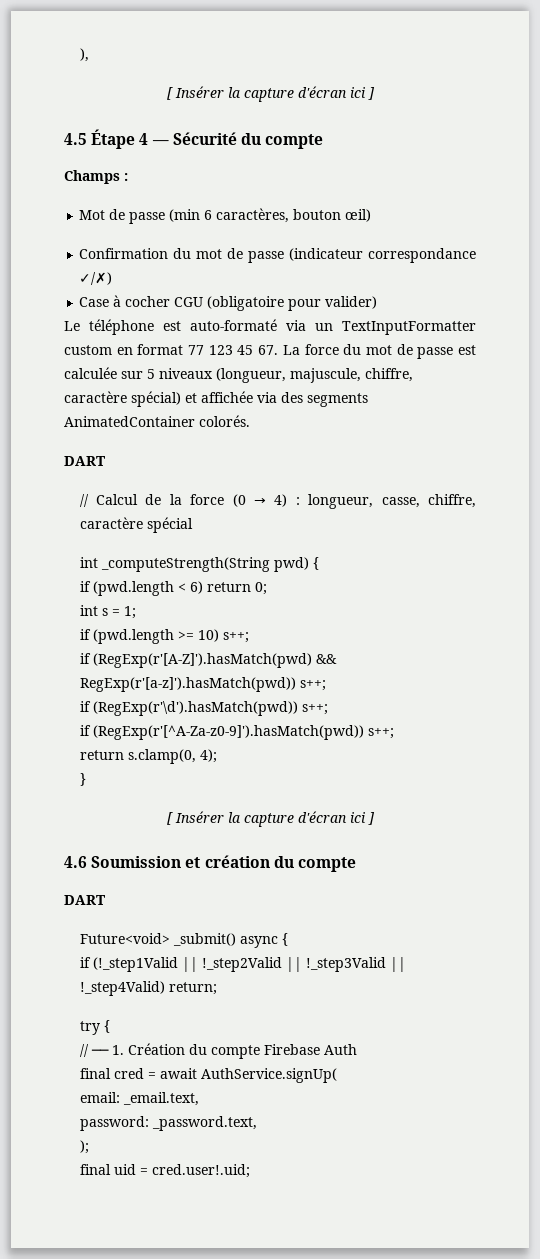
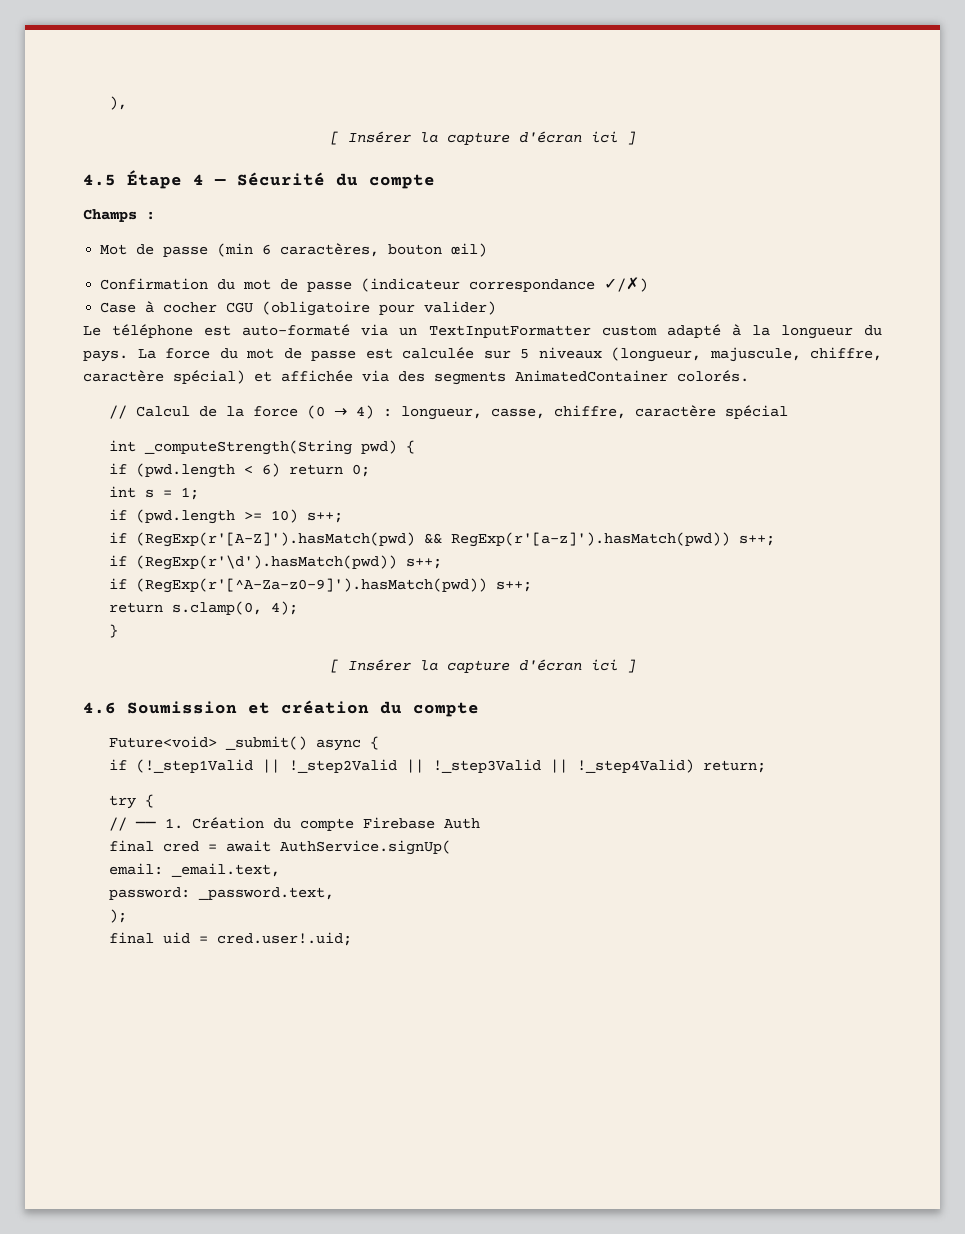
- Le téléphone est auto-formaté via un TextInputFormatter custom en format 77 123 45 67. La force du mot de passe est calculée sur 5 niveaux (longueur, majuscule, chiffre, caractère spécial) et affichée via des segments AnimatedContainer colorés.
- DART
+ Le téléphone est auto-formaté via un TextInputFormatter custom adapté à la longueur du pays. La force du mot de passe est calculée sur 5 niveaux (longueur, majuscule, chiffre, caractère spécial) et affichée via des segments AnimatedContainer colorés.
  4.6 Soumission et création du compte
- DART

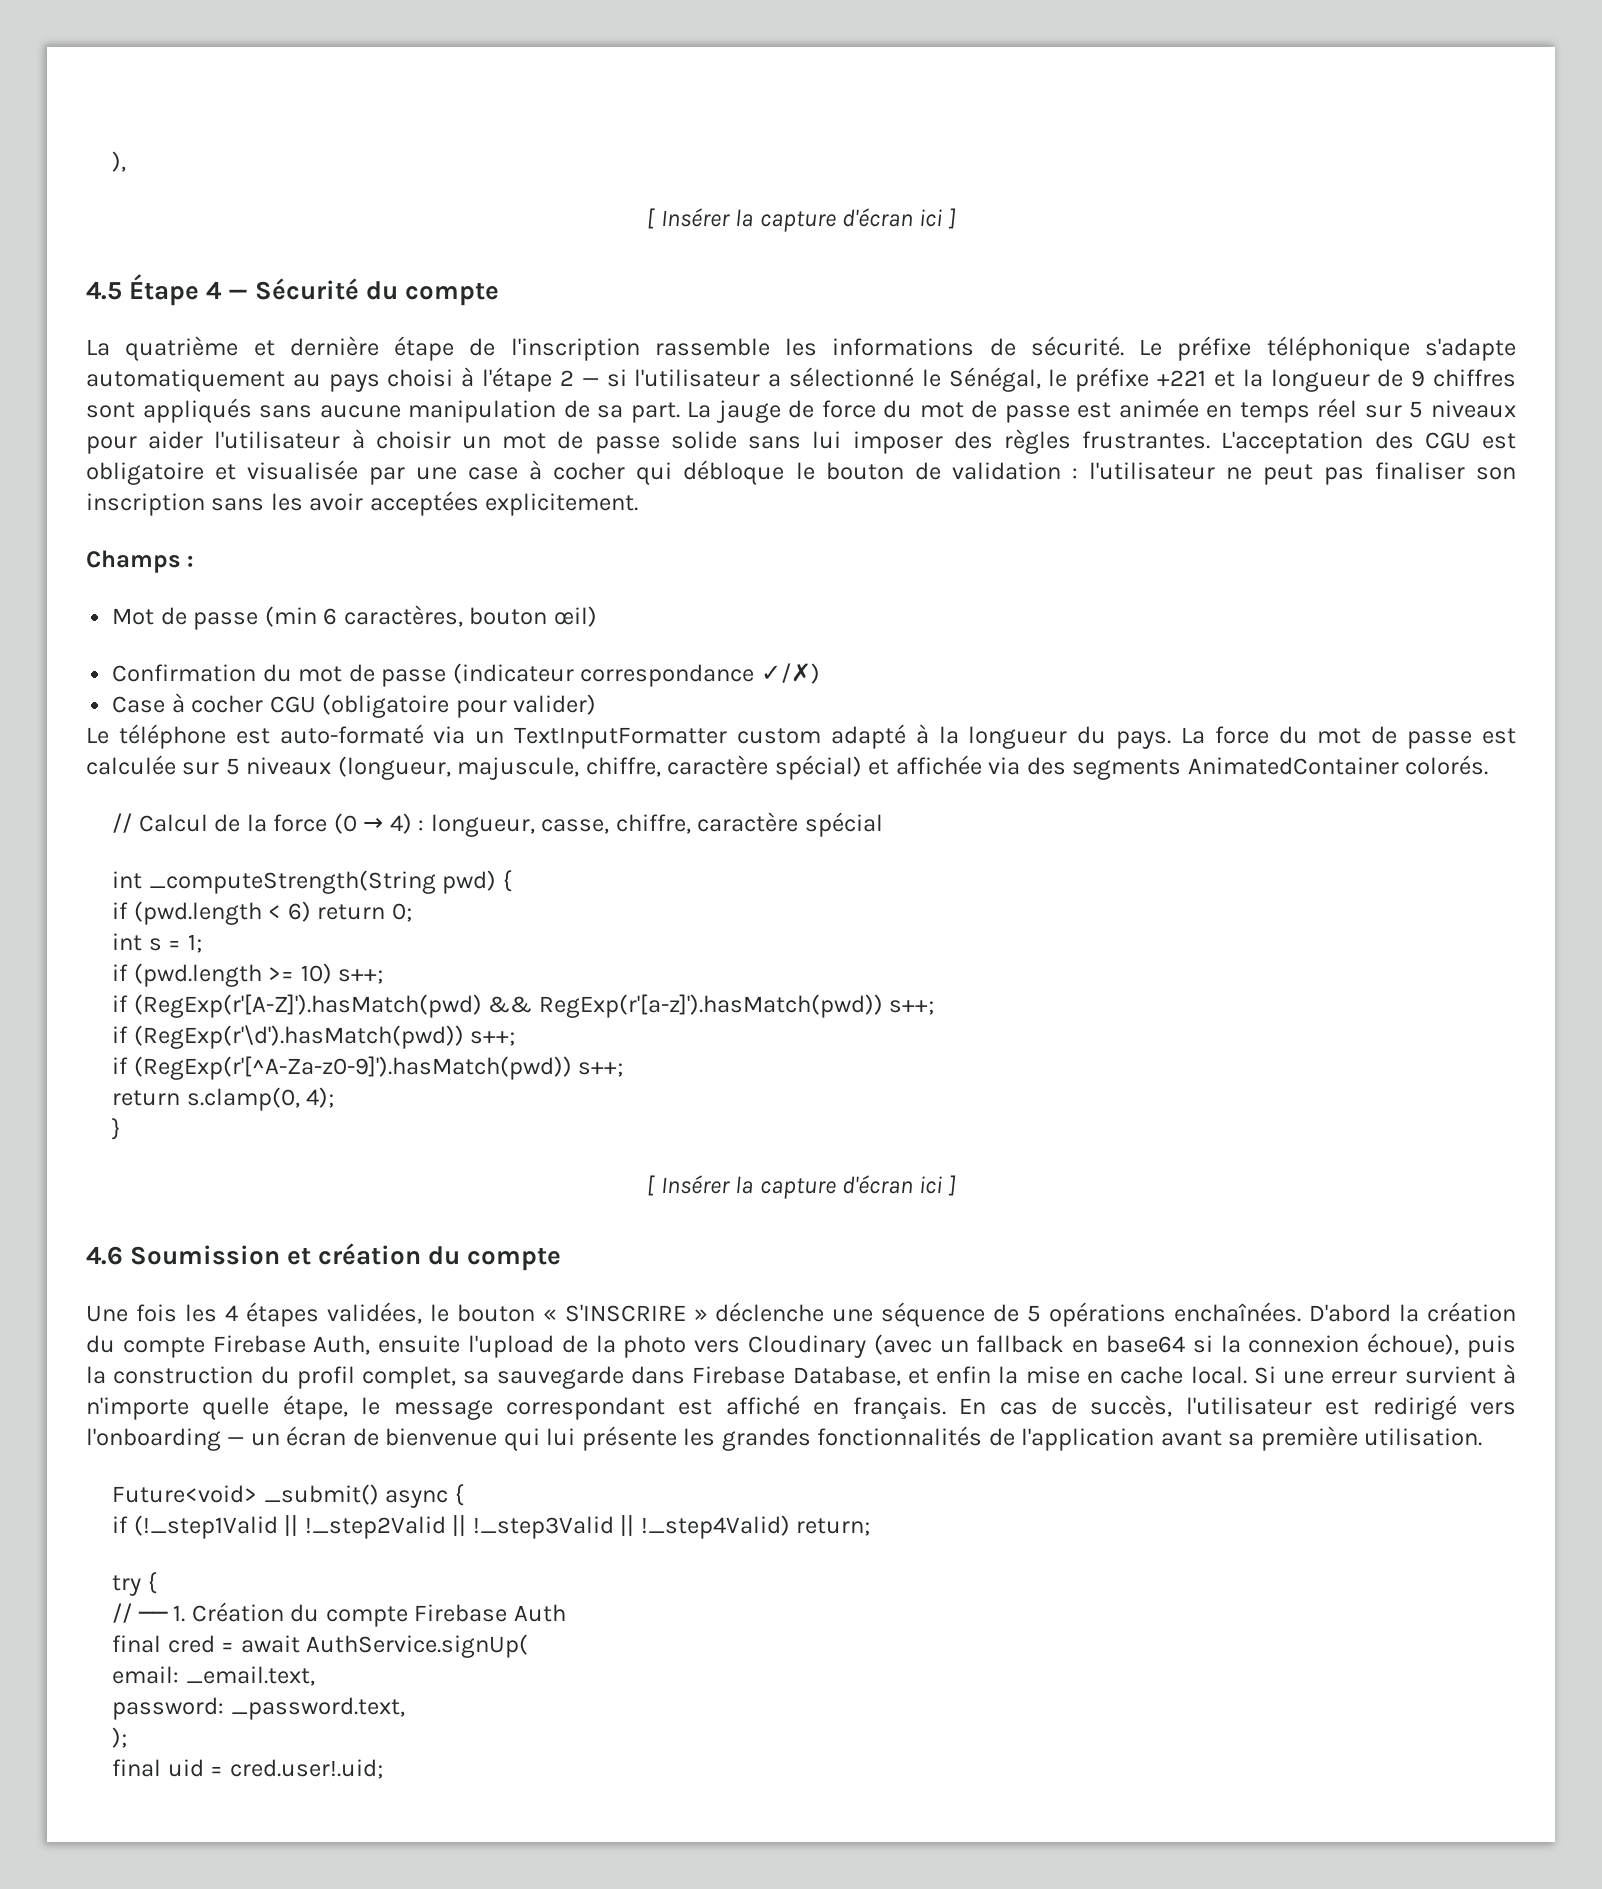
+ La quatrième et dernière étape de l'inscription rassemble les informations de sécurité. Le préfixe téléphonique s'adapte automatiquement au pays choisi à l'étape 2 — si l'utilisateur a sélectionné le Sénégal, le préfixe +221 et la longueur de 9 chiffres sont appliqués sans aucune manipulation de sa part. La jauge de force du mot de passe est animée en temps réel sur 5 niveaux pour aider l'utilisateur à choisir un mot de passe solide sans lui imposer des règles frustrantes. L'acceptation des CGU est obligatoire et visualisée par une case à cocher qui débloque le bouton de validation : l'utilisateur ne peut pas finaliser son inscription sans les avoir acceptées explicitement.
+ Une fois les 4 étapes validées, le bouton « S'INSCRIRE » déclenche une séquence de 5 opérations enchaînées. D'abord la création du compte Firebase Auth, ensuite l'upload de la photo vers Cloudinary (avec un fallback en base64 si la connexion échoue), puis la construction du profil complet, sa sauvegarde dans Firebase Database, et enfin la mise en cache local. Si une erreur survient à n'importe quelle étape, le message correspondant est affiché en français. En cas de succès, l'utilisateur est redirigé vers l'onboarding — un écran de bienvenue qui lui présente les grandes fonctionnalités de l'application avant sa première utilisation.

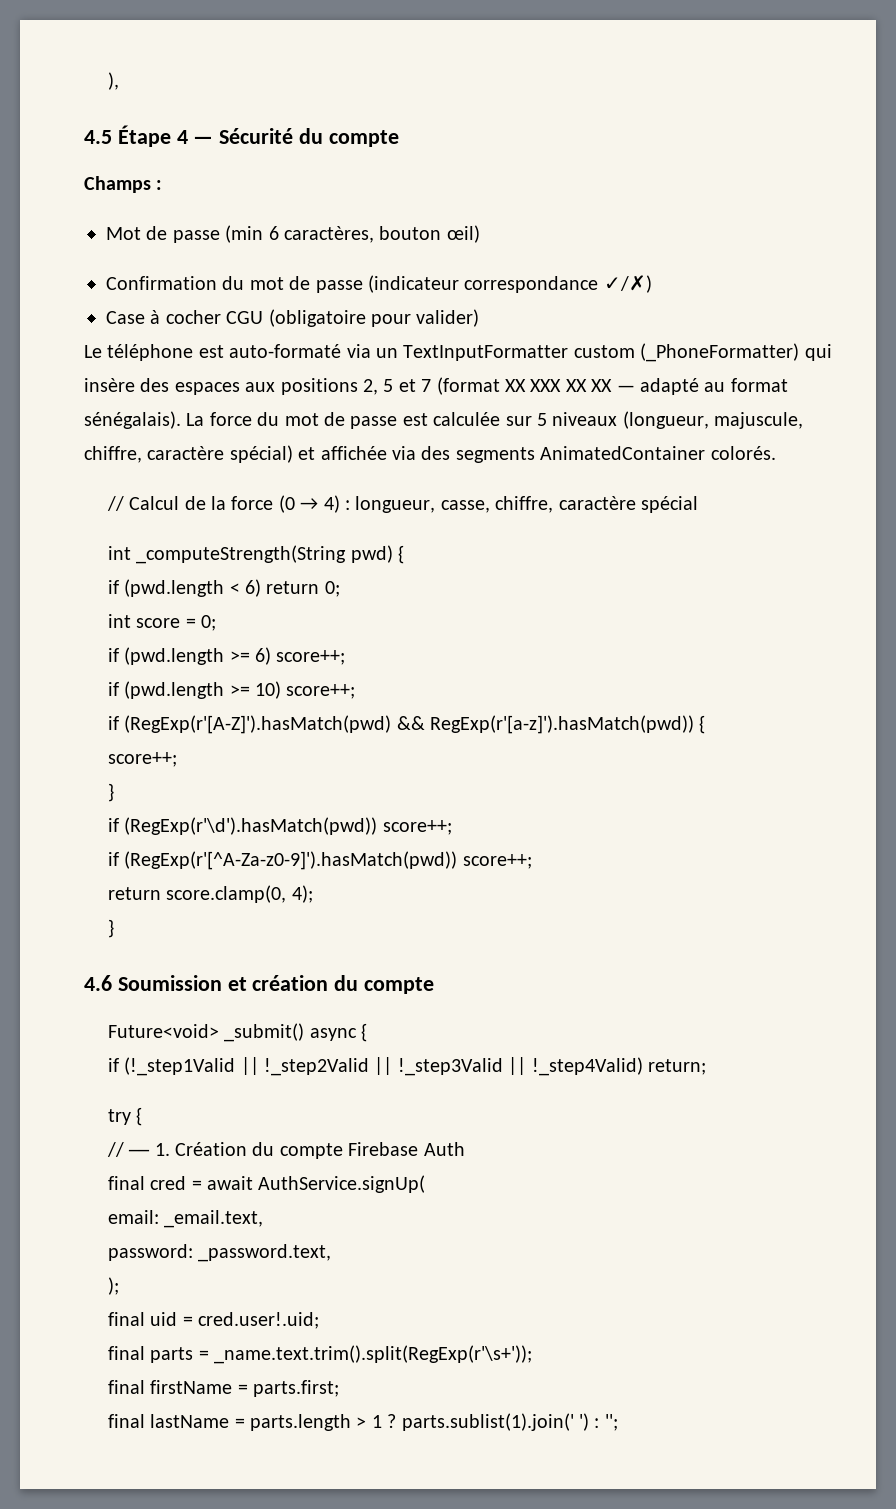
  ),
- [ Insérer la capture d'écran ici ]
- La quatrième et dernière étape de l'inscription rassemble les informations de sécurité. Le préfixe téléphonique s'adapte automatiquement au pays choisi à l'étape 2 — si l'utilisateur a sélectionné le Sénégal, le préfixe +221 et la longueur de 9 chiffres sont appliqués sans aucune manipulation de sa part. La jauge de force du mot de passe est animée en temps réel sur 5 niveaux pour aider l'utilisateur à choisir un mot de passe solide sans lui imposer des règles frustrantes. L'acceptation des CGU est obligatoire et visualisée par une case à cocher qui débloque le bouton de validation : l'utilisateur ne peut pas finaliser son inscription sans les avoir acceptées explicitement.
- Le téléphone est auto-formaté via un TextInputFormatter custom adapté à la longueur du pays.
+ Le téléphone est auto-formaté via un TextInputFormatter custom (_PhoneFormatter) qui insère des espaces aux positions 2, 5 et 7 (format XX XXX XX XX — adapté au format sénégalais).
- int s = 1;
+ int score = 0;
+ if (pwd.length >= 6) score++;
- if (pwd.length >= 10) s++;
+ if (pwd.length >= 10) score++;
- if (RegExp(r'[A-Z]').hasMatch(pwd) && RegExp(r'[a-z]').hasMatch(pwd)) s++;
+ if (RegExp(r'[A-Z]').hasMatch(pwd) && RegExp(r'[a-z]').hasMatch(pwd)) {
+ score++;
+ }
- if (RegExp(r'\d').hasMatch(pwd)) s++;
+ if (RegExp(r'\d').hasMatch(pwd)) score++;
- if (RegExp(r'[^A-Za-z0-9]').hasMatch(pwd)) s++;
- return s.clamp(0, 4);
+ if (RegExp(r'[^A-Za-z0-9]').hasMatch(pwd)) score++;
+ return score.clamp(0, 4);
  }
- [ Insérer la capture d'écran ici ]
- Une fois les 4 étapes validées, le bouton « S'INSCRIRE » déclenche une séquence de 5 opérations enchaînées. D'abord la création du compte Firebase Auth, ensuite l'upload de la photo vers Cloudinary (avec un fallback en base64 si la connexion échoue), puis la construction du profil complet, sa sauvegarde dans Firebase Database, et enfin la mise en cache local. Si une erreur survient à n'importe quelle étape, le message correspondant est affiché en français. En cas de succès, l'utilisateur est redirigé vers l'onboarding — un écran de bienvenue qui lui présente les grandes fonctionnalités de l'application avant sa première utilisation.
+ final parts = _name.text.trim().split(RegExp(r'\s+'));
+ final firstName = parts.first;
+ final lastName = parts.length > 1 ? parts.sublist(1).join(' ') : '';

